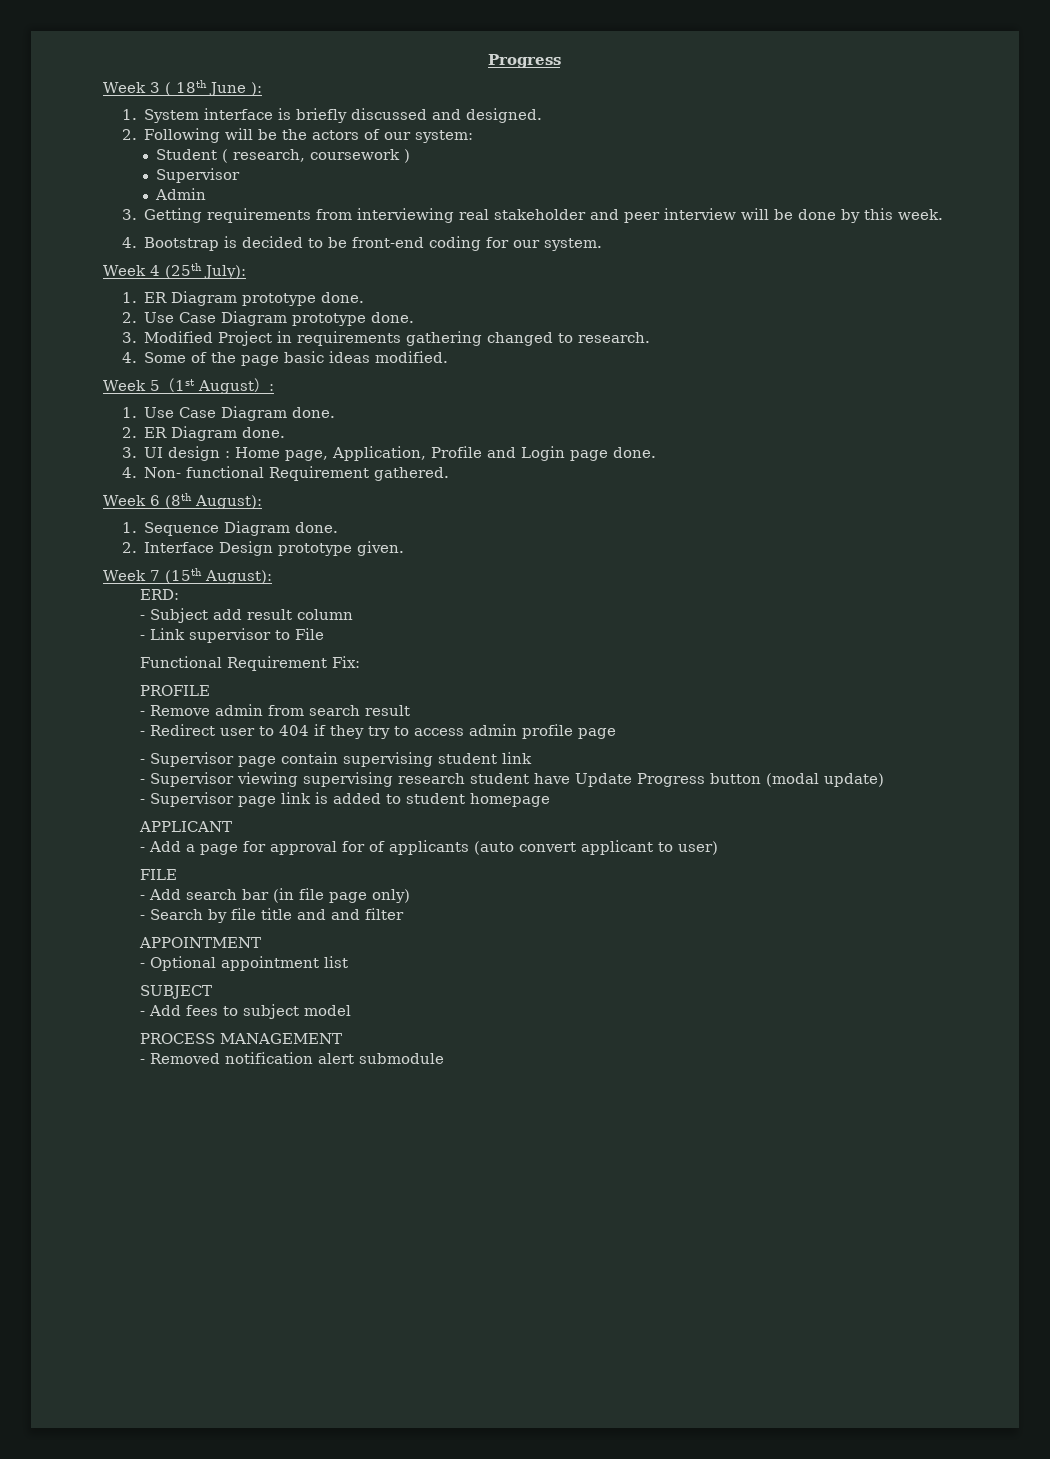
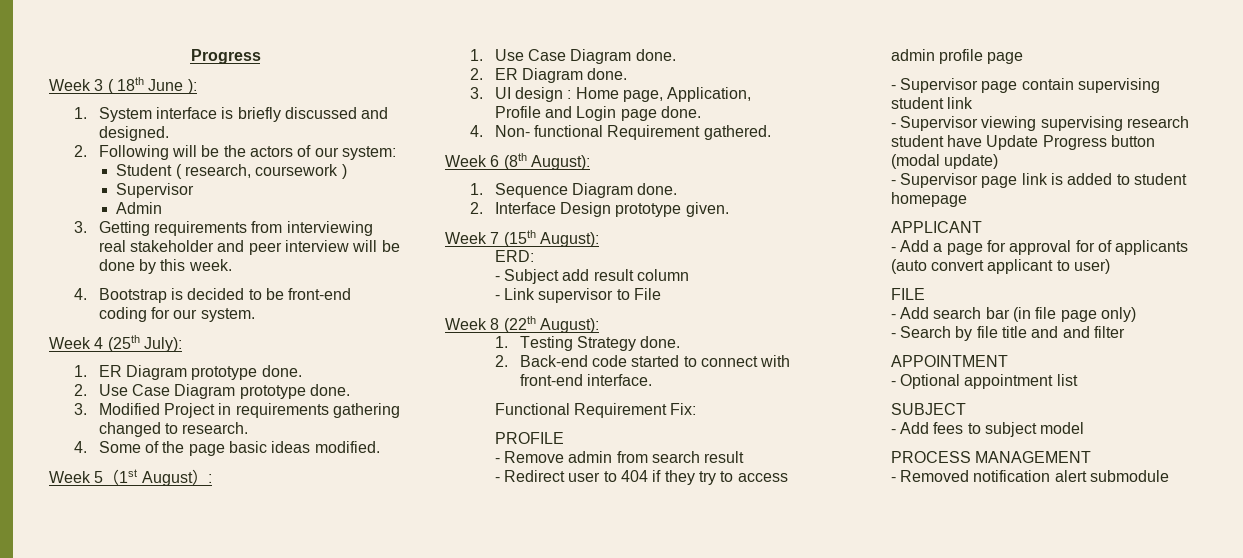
+ Week 8 (22th August):
+ 1. Testing Strategy done.
+ 2. Back-end code started to connect with front-end interface.

